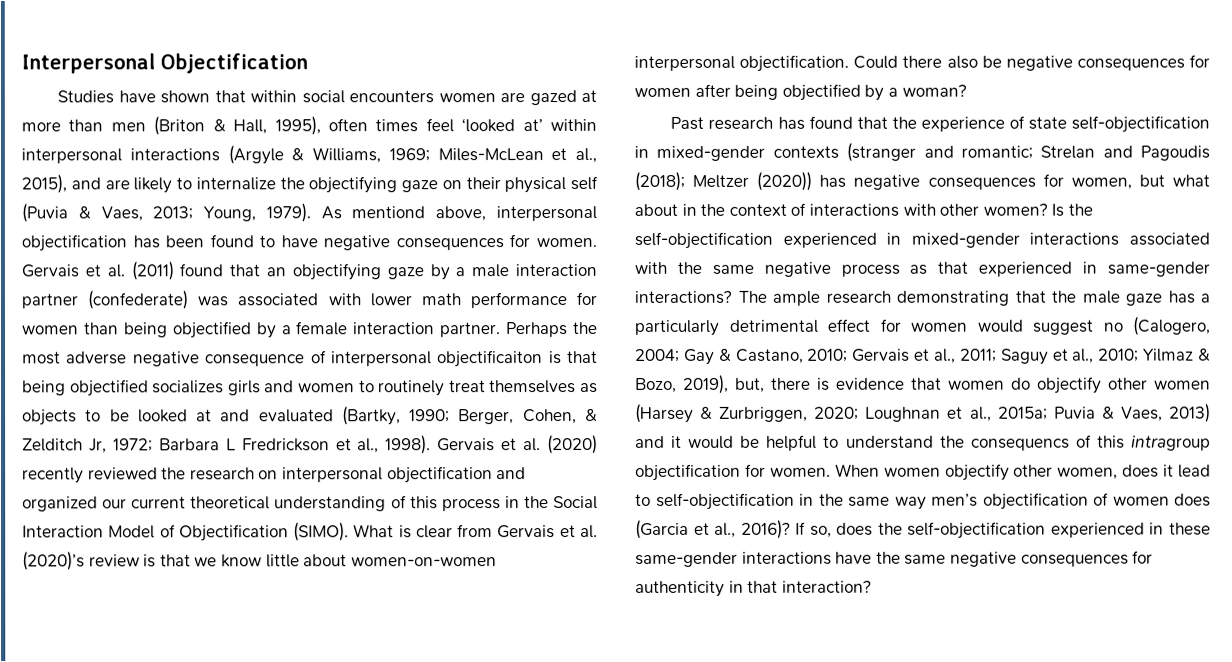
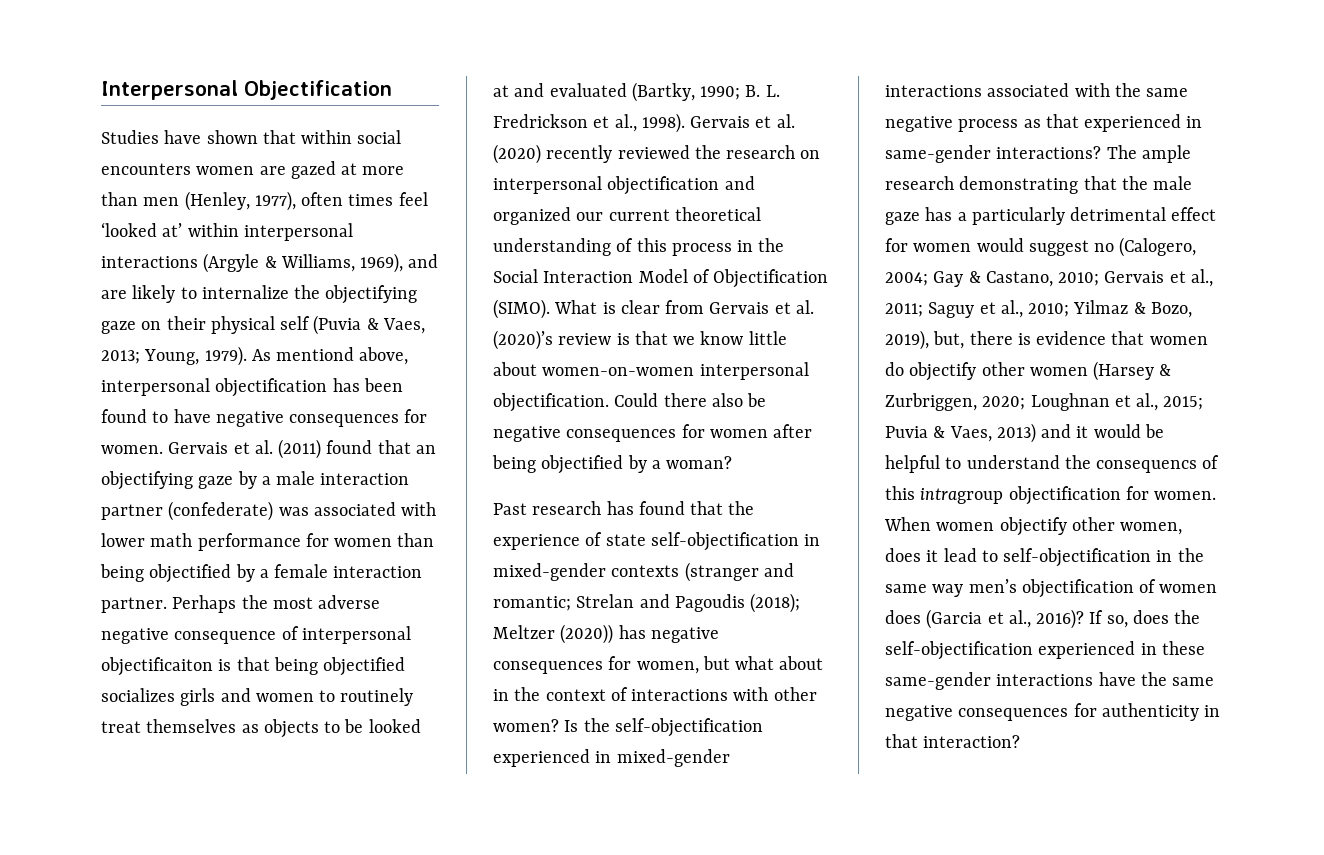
- Studies have shown that within social encounters women are gazed at more than men (Briton & Hall, 1995), often times feel ‘looked at’ within interpersonal interactions (Argyle & Williams, 1969; Miles-McLean et al., 2015), and are likely to internalize the objectifying gaze on their physical self (Puvia & Vaes, 2013; Young, 1979).
+ Studies have shown that within social encounters women are gazed at more than men (Henley, 1977), often times feel ‘looked at’ within interpersonal interactions (Argyle & Williams, 1969), and are likely to internalize the objectifying gaze on their physical self (Puvia & Vaes, 2013; Young, 1979).
- Perhaps the most adverse negative consequence of interpersonal objectificaiton is that being objectified socializes girls and women to routinely treat themselves as objects to be looked at and evaluated (Bartky, 1990; Berger, Cohen, & Zelditch Jr, 1972; Barbara L Fredrickson et al., 1998).
+ Perhaps the most adverse negative consequence of interpersonal objectificaiton is that being objectified socializes girls and women to routinely treat themselves as objects to be looked at and evaluated (Bartky, 1990; B. L. Fredrickson et al., 1998).
- Loughnan et al., 2015a;
+ Loughnan et al., 2015;

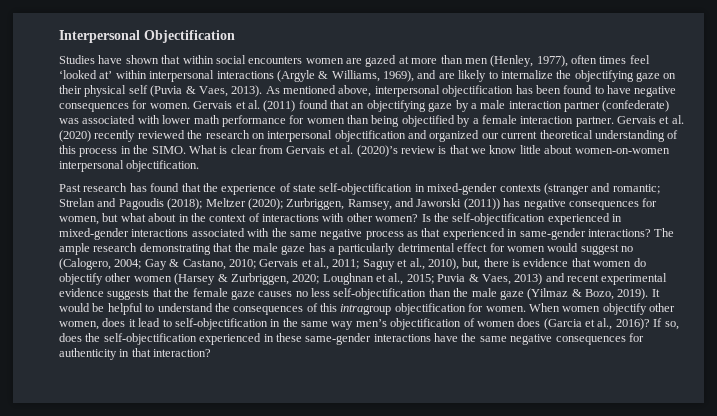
- Studies have shown that within social encounters women are gazed at more than men (Henley, 1977), often times feel ‘looked at’ within interpersonal interactions (Argyle & Williams, 1969), and are likely to internalize the objectifying gaze on their physical self (Puvia & Vaes, 2013; Young, 1979). As mentiond above, interpersonal objectification has been found to have negative consequences for women.
+ Studies have shown that within social encounters women are gazed at more than men (Henley, 1977), often times feel ‘looked at’ within interpersonal interactions (Argyle & Williams, 1969), and are likely to internalize the objectifying gaze on their physical self (Puvia & Vaes, 2013). As mentioned above, interpersonal objectification has been found to have negative consequences for women.
- Perhaps the most adverse negative consequence of interpersonal objectificaiton is that being objectified socializes girls and women to routinely treat themselves as objects to be looked at and evaluated (Bartky, 1990; B. L. Fredrickson et al., 1998).
- Gervais et al. (2020) recently reviewed the research on interpersonal objectification and organized our current theoretical understanding of this process in the Social Interaction Model of Objectification (SIMO).
+ Gervais et al. (2020) recently reviewed the research on interpersonal objectification and organized our current theoretical understanding of this process in the SIMO.
- Could there also be negative consequences for women after being objectified by a woman?
- Past research has found that the experience of state self-objectification in mixed-gender contexts (stranger and romantic; Strelan and Pagoudis (2018); Meltzer (2020)) has negative consequences for women, but what about in the context of interactions with other women?
+ Past research has found that the experience of state self-objectification in mixed-gender contexts (stranger and romantic; Strelan and Pagoudis (2018); Meltzer (2020); Zurbriggen, Ramsey, and Jaworski (2011)) has negative consequences for women, but what about in the context of interactions with other women?
- Saguy et al., 2010; Yilmaz & Bozo, 2019), but, there is evidence that women do objectify other women (Harsey & Zurbriggen, 2020;
+ Saguy et al., 2010), but, there is evidence that women do objectify other women (Harsey & Zurbriggen, 2020;
- Puvia & Vaes, 2013) and it would be helpful to understand the consequencs of this intragroup objectification for women.
+ Puvia & Vaes, 2013) and recent experimental evidence suggests that the female gaze causes no less self-objectification than the male gaze (Yilmaz & Bozo, 2019). It would be helpful to understand the consequences of this intragroup objectification for women.

